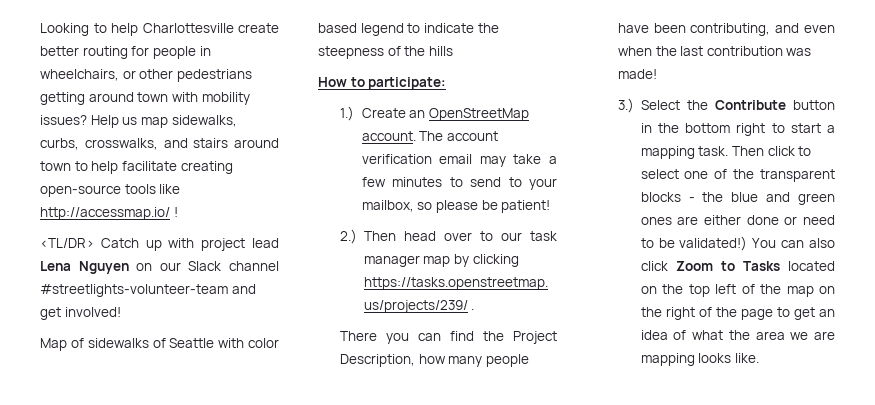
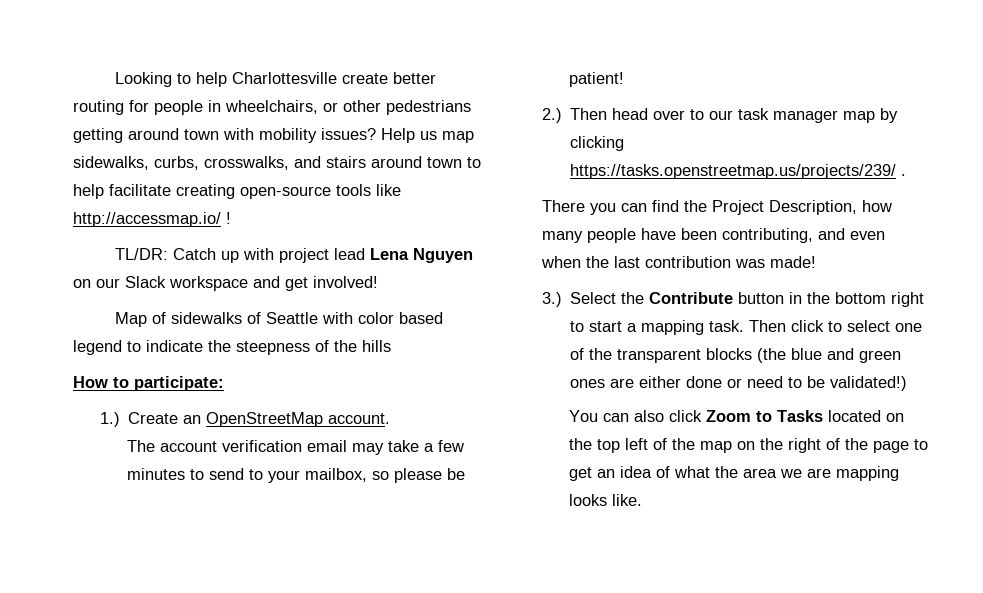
- <TL/DR> Catch up with project lead Lena Nguyen on our Slack channel #streetlights-volunteer-team and get involved!
+ TL/DR: Catch up with project lead Lena Nguyen on our Slack workspace and get involved!
- 1.) Create an OpenStreetMap account. The account verification email may take a few minutes to send to your mailbox, so please be patient!
+ 1.) Create an OpenStreetMap account.
+ The account verification email may take a few minutes to send to your mailbox, so please be patient!
- Then click to select one of the transparent blocks - the blue and green ones are either done or need to be validated!) You can also click Zoom to Tasks located on the top left of the map on the right of the page to get an idea of what the area we are mapping looks like.
+ Then click to select one of the transparent blocks (the blue and green ones are either done or need to be validated!)
+ You can also click Zoom to Tasks located on the top left of the map on the right of the page to get an idea of what the area we are mapping looks like.

